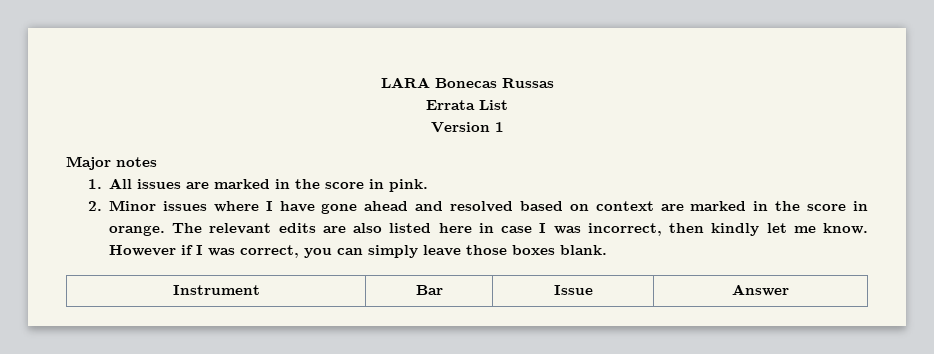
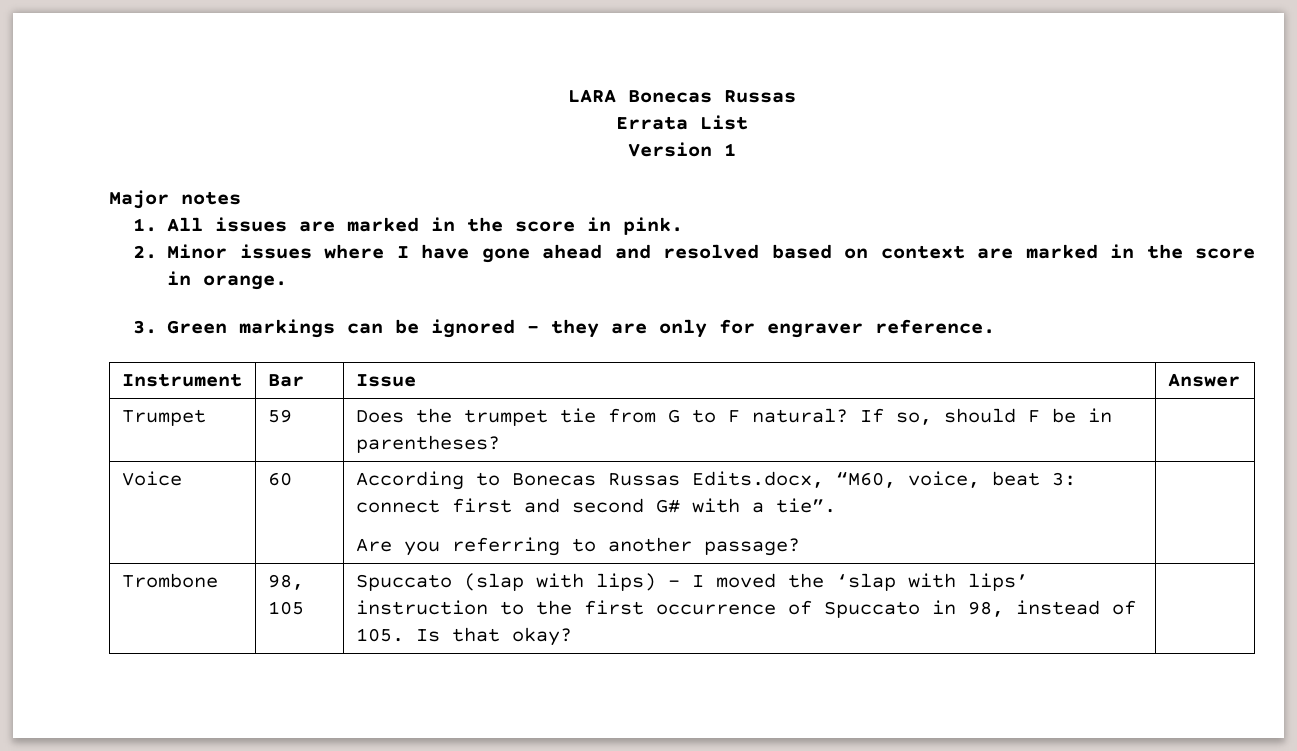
- 2. Minor issues where I have gone ahead and resolved based on context are marked in the score in orange. The relevant edits are also listed here in case I was incorrect, then kindly let me know. However if I was correct, you can simply leave those boxes blank.
+ 2. Minor issues where I have gone ahead and resolved based on context are marked in the score in orange.
+ 3. Green markings can be ignored – they are only for engraver reference.
  Instrument | Bar | Issue | Answer
+ Trumpet | 59 | Does the trumpet tie from G to F natural? If so, should F be in parentheses? |
+ Voice | 60 | According to Bonecas Russas Edits.docx, “M60, voice, beat 3: connect first and second G# with a tie”.
+ Are you referring to another passage? |
+ Trombone | 98, 105 | Spuccato (slap with lips) – I moved the ‘slap with lips’ instruction to the first occurrence of Spuccato in 98, instead of 105. Is that okay? |

